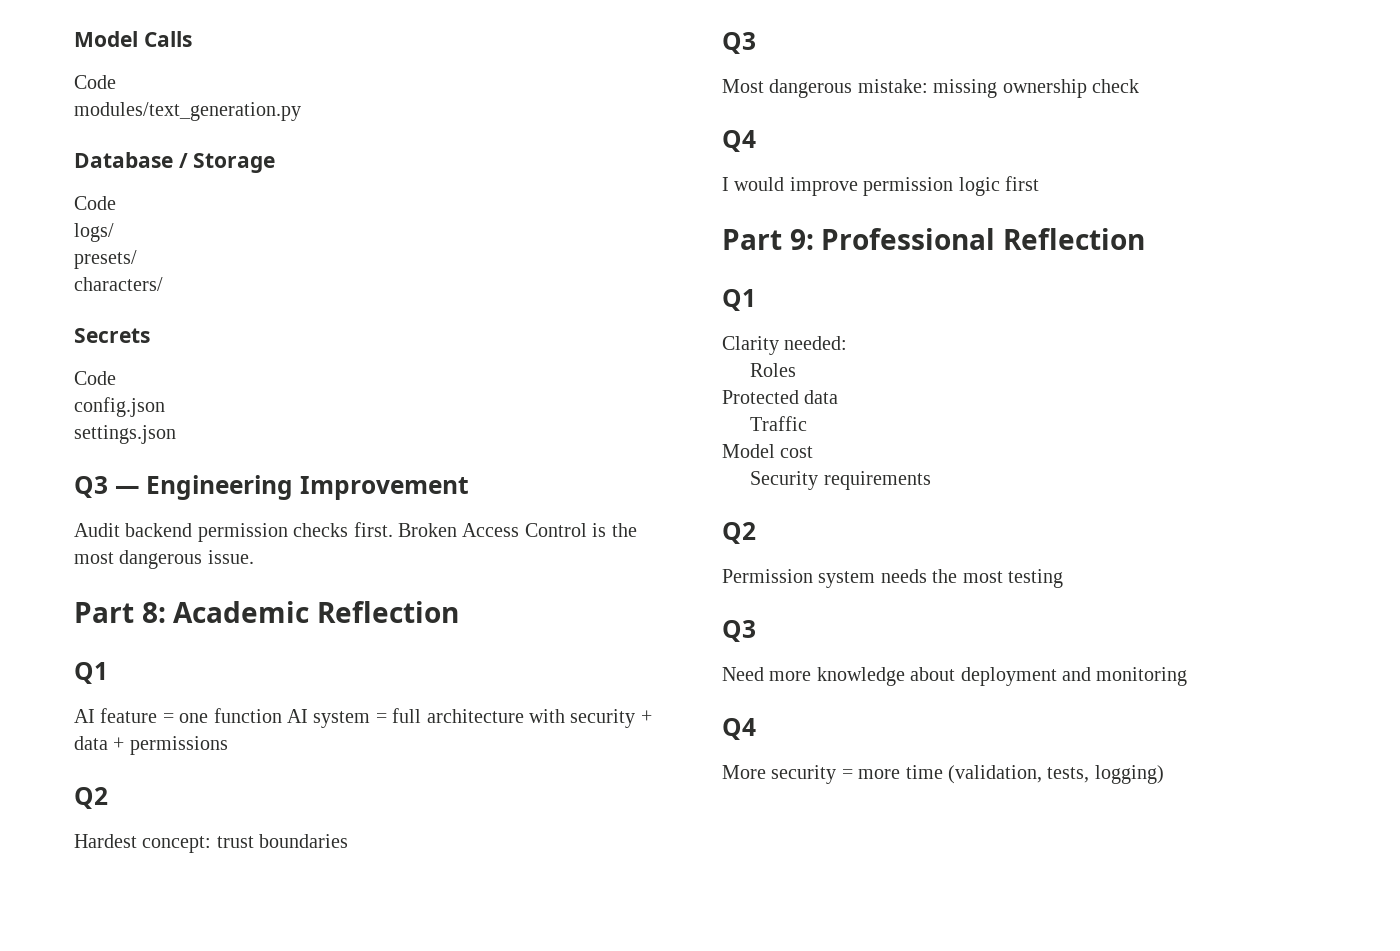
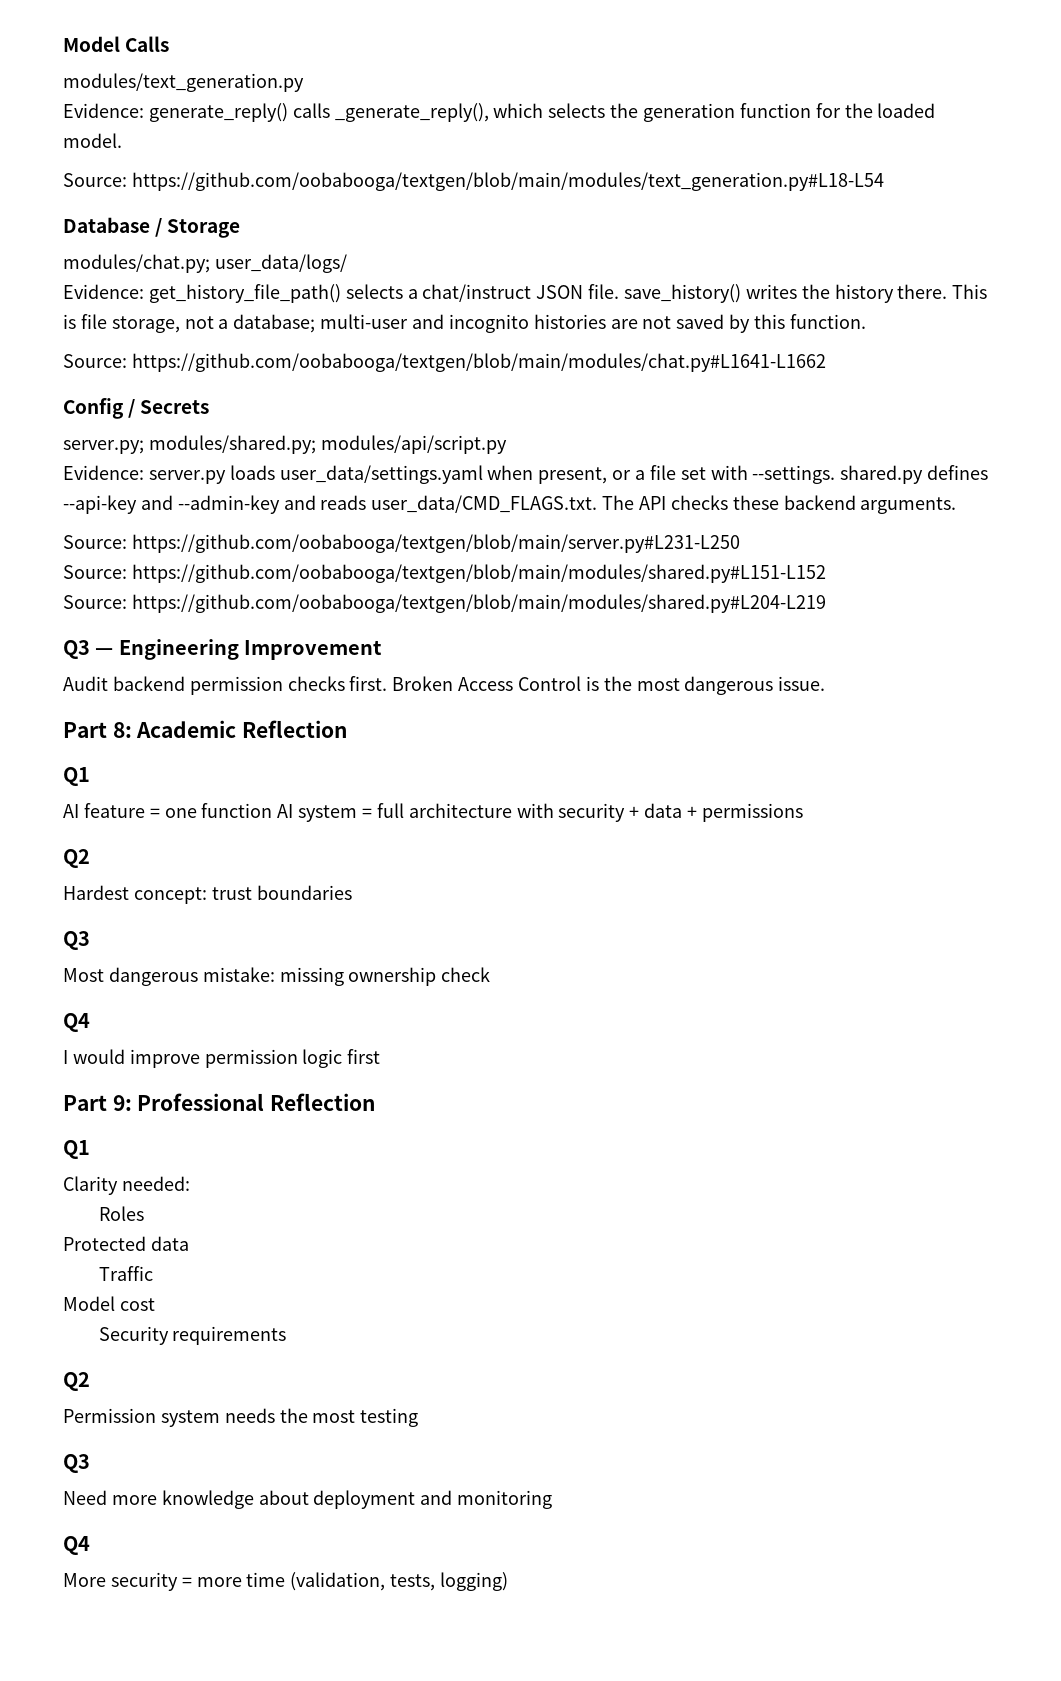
  Model Calls
- Code
  modules/text_generation.py
+ Evidence: generate_reply() calls _generate_reply(), which selects the generation function for the loaded model.
+ Source: https://github.com/oobabooga/textgen/blob/main/modules/text_generation.py#L18-L54
  Database / Storage
- Code
- logs/
- presets/
- characters/
- Secrets
- Code
- config.json
- settings.json
+ modules/chat.py; user_data/logs/
+ Evidence: get_history_file_path() selects a chat/instruct JSON file. save_history() writes the history there. This is file storage, not a database; multi-user and incognito histories are not saved by this function.
+ Source: https://github.com/oobabooga/textgen/blob/main/modules/chat.py#L1641-L1662
+ Config / Secrets
+ server.py; modules/shared.py; modules/api/script.py
+ Evidence: server.py loads user_data/settings.yaml when present, or a file set with --settings. shared.py defines --api-key and --admin-key and reads user_data/CMD_FLAGS.txt. The API checks these backend arguments.
+ Source: https://github.com/oobabooga/textgen/blob/main/server.py#L231-L250
+ Source: https://github.com/oobabooga/textgen/blob/main/modules/shared.py#L151-L152
+ Source: https://github.com/oobabooga/textgen/blob/main/modules/shared.py#L204-L219

